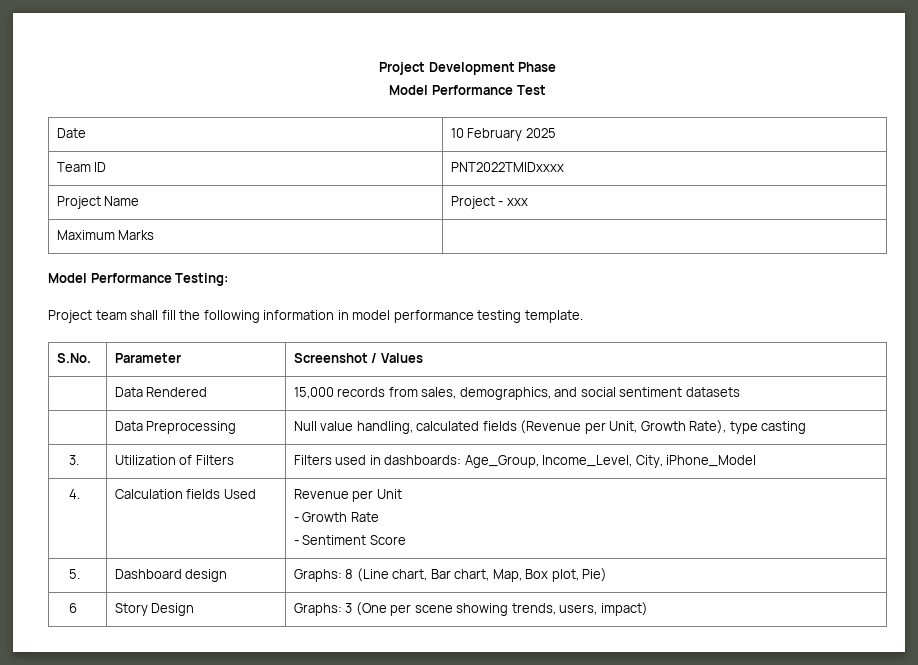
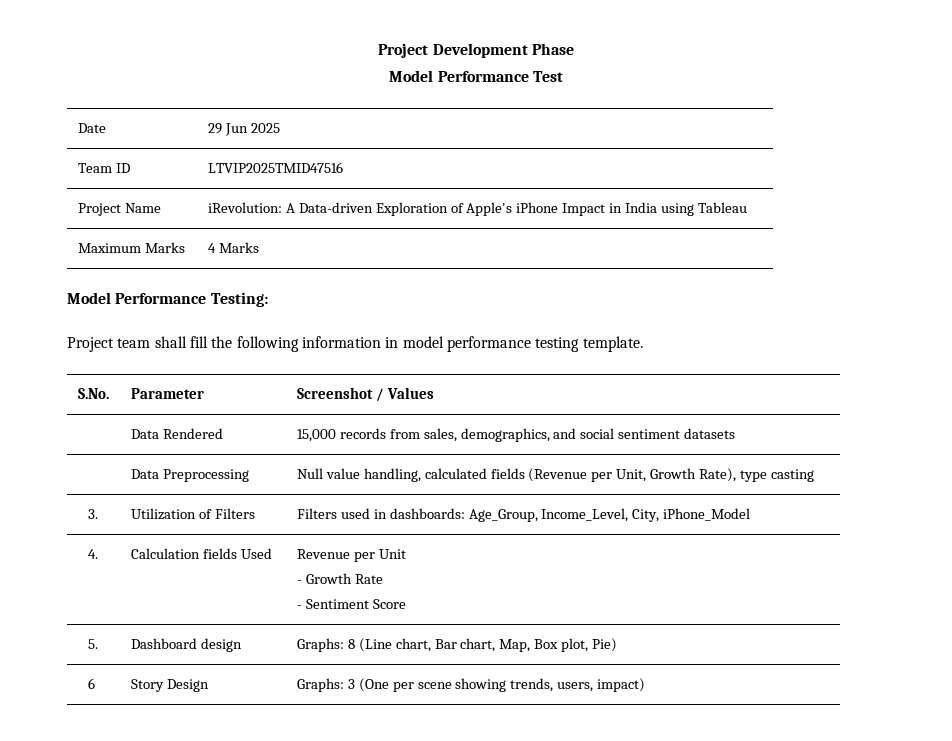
- Date | 10 February 2025
+ Date | 29 Jun 2025
- Team ID | PNT2022TMIDxxxx
+ Team ID | LTVIP2025TMID47516
- Project Name | Project - xxx
+ Project Name | iRevolution: A Data-driven Exploration of Apple's iPhone Impact in India using Tableau
- Maximum Marks |
+ Maximum Marks | 4 Marks

